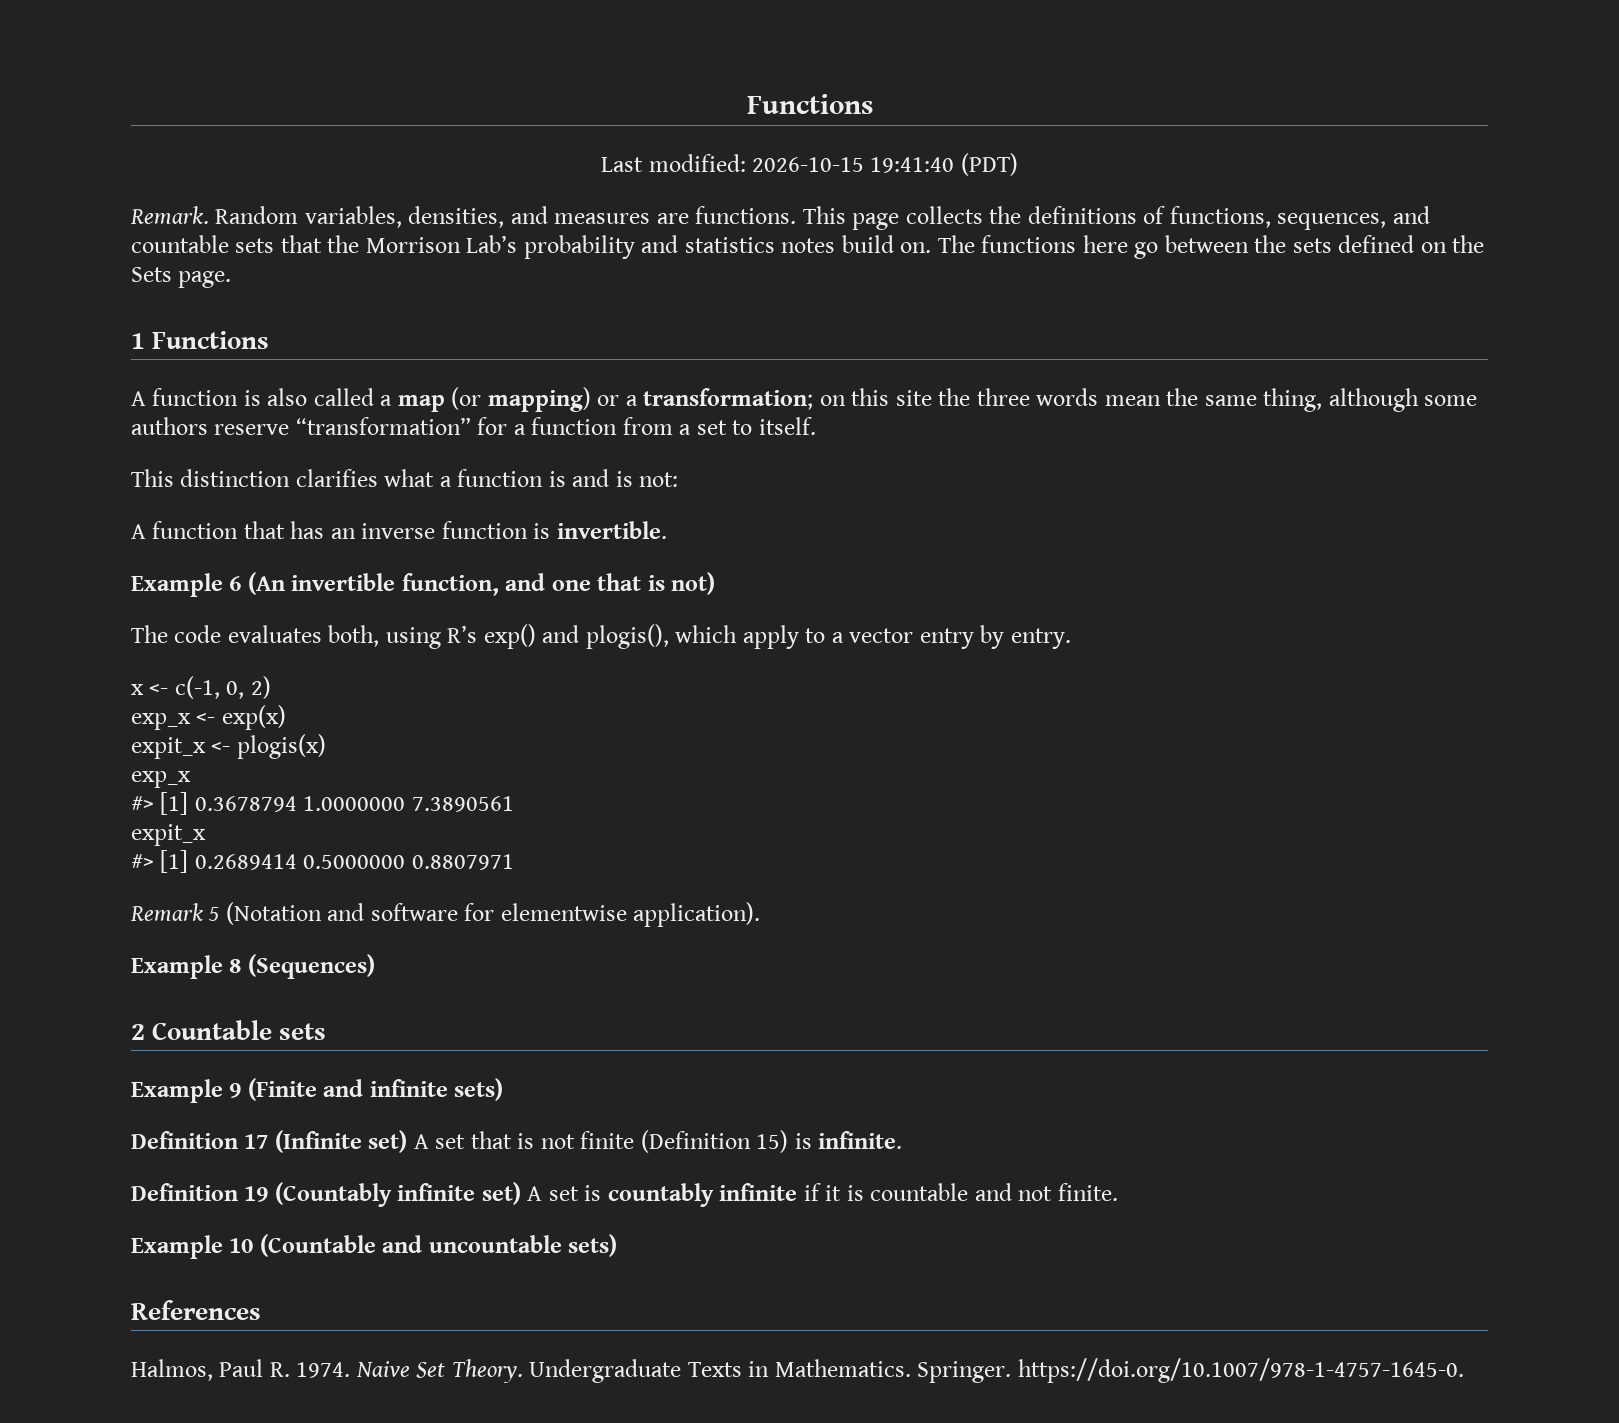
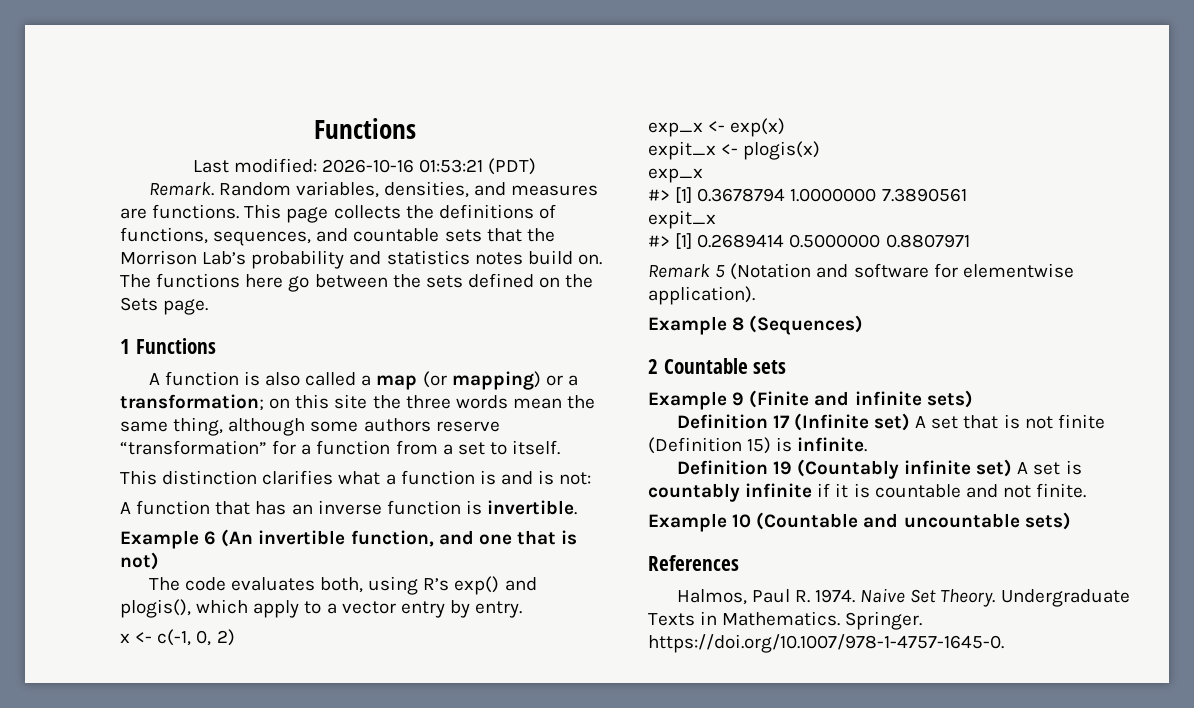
- Last modified: 2026-10-15 19:41:40 (PDT)
+ Last modified: 2026-10-16 01:53:21 (PDT)

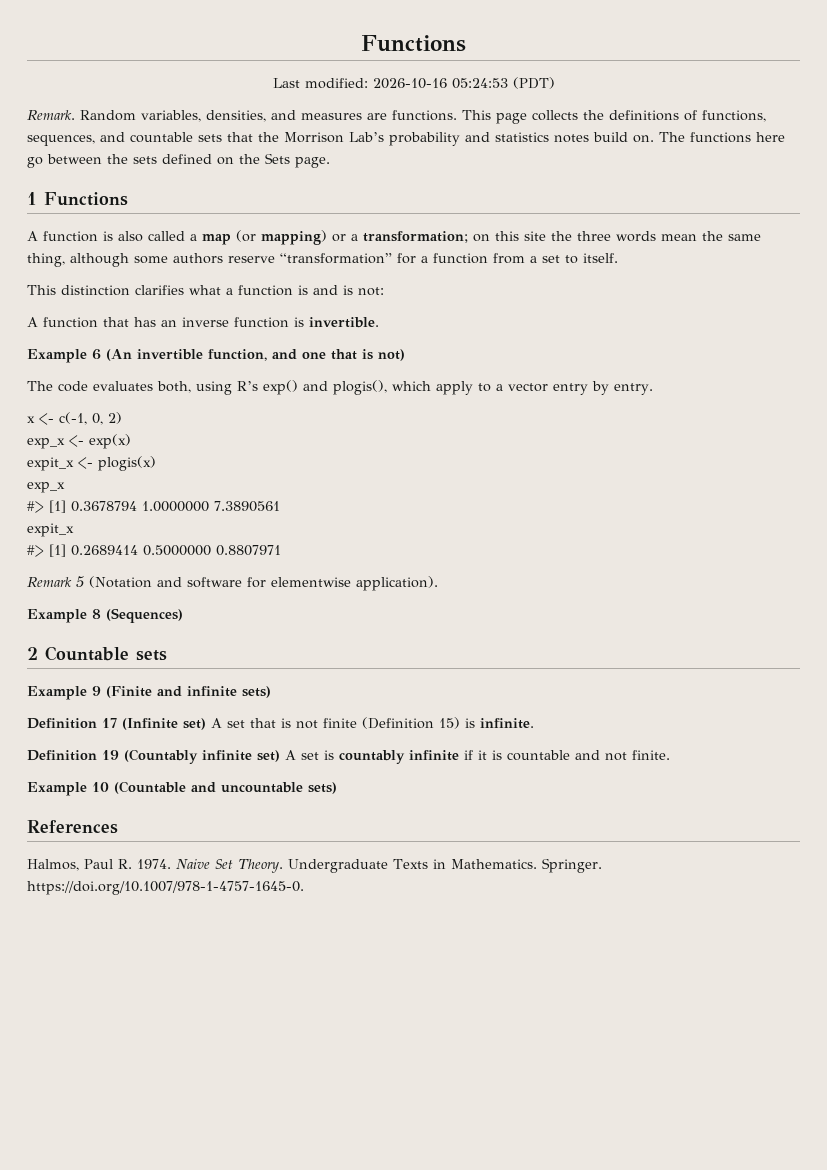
- Last modified: 2026-10-16 01:53:21 (PDT)
+ Last modified: 2026-10-16 05:24:53 (PDT)

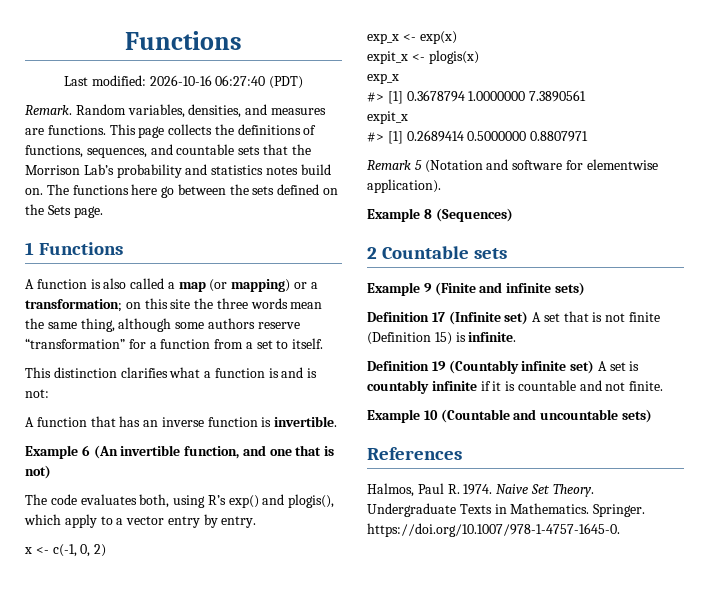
- Last modified: 2026-10-16 05:24:53 (PDT)
+ Last modified: 2026-10-16 06:27:40 (PDT)

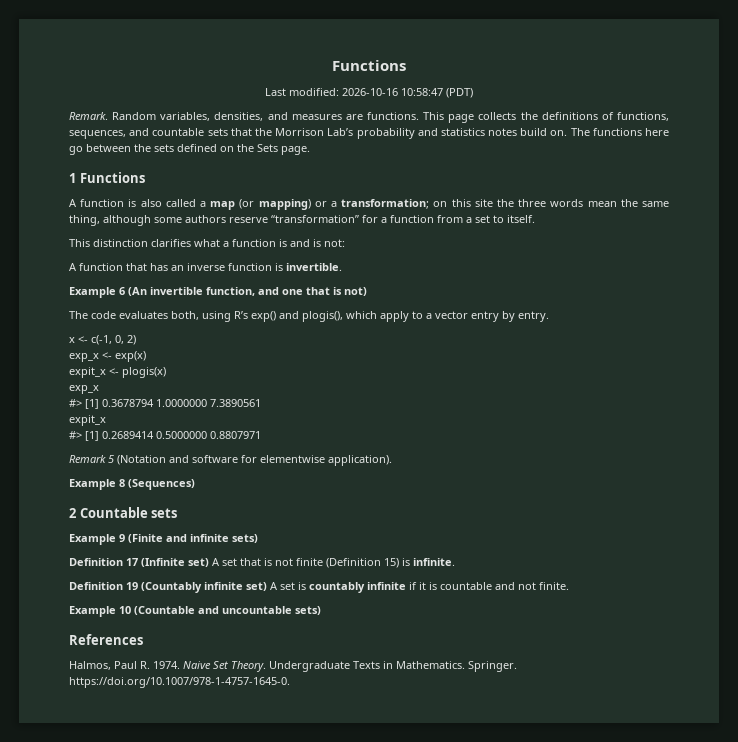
- Last modified: 2026-10-16 06:27:40 (PDT)
+ Last modified: 2026-10-16 10:58:47 (PDT)

